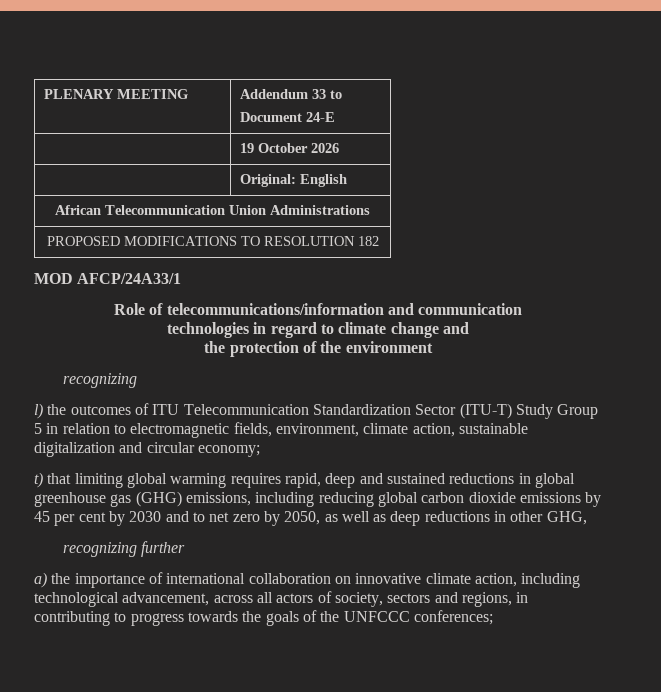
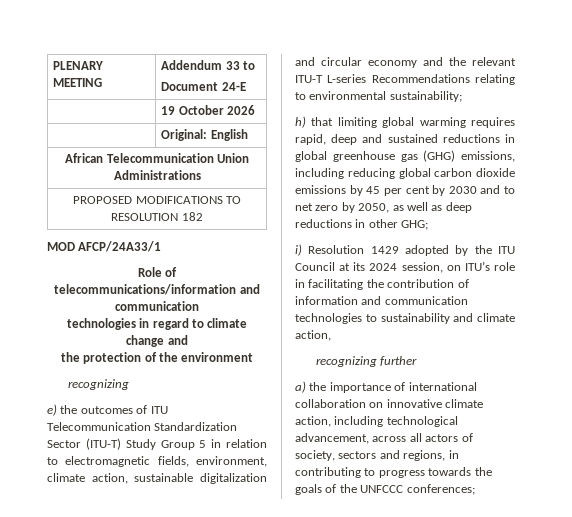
- l) the outcomes of ITU Telecommunication Standardization Sector (ITU-T) Study Group 5 in relation to electromagnetic fields, environment, climate action, sustainable digitalization and circular economy;
- t) that limiting global warming requires rapid, deep and sustained reductions in global greenhouse gas (GHG) emissions, including reducing global carbon dioxide emissions by 45 per cent by 2030 and to net zero by 2050, as well as deep reductions in other GHG,
+ e) the outcomes of ITU Telecommunication Standardization Sector (ITU-T) Study Group 5 in relation to electromagnetic fields, environment, climate action, sustainable digitalization and circular economy and the relevant ITU-T L-series Recommendations relating to environmental sustainability;
+ h) that limiting global warming requires rapid, deep and sustained reductions in global greenhouse gas (GHG) emissions, including reducing global carbon dioxide emissions by 45 per cent by 2030 and to net zero by 2050, as well as deep reductions in other GHG;
+ i) Resolution 1429 adopted by the ITU Council at its 2024 session, on ITU’s role in facilitating the contribution of information and communication technologies to sustainability and climate action,

